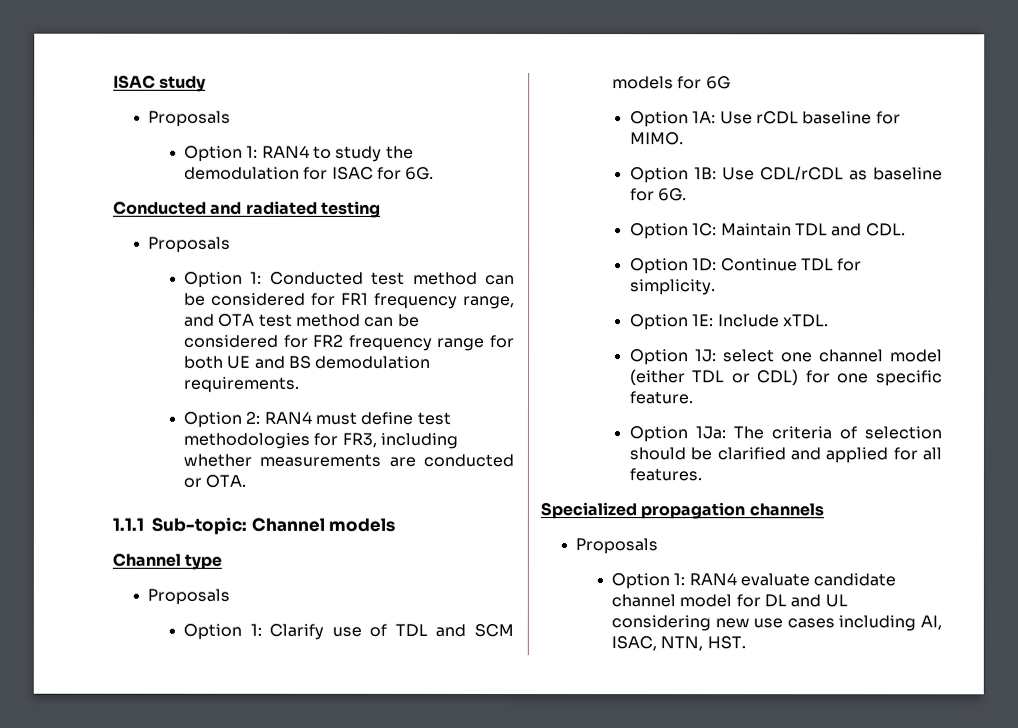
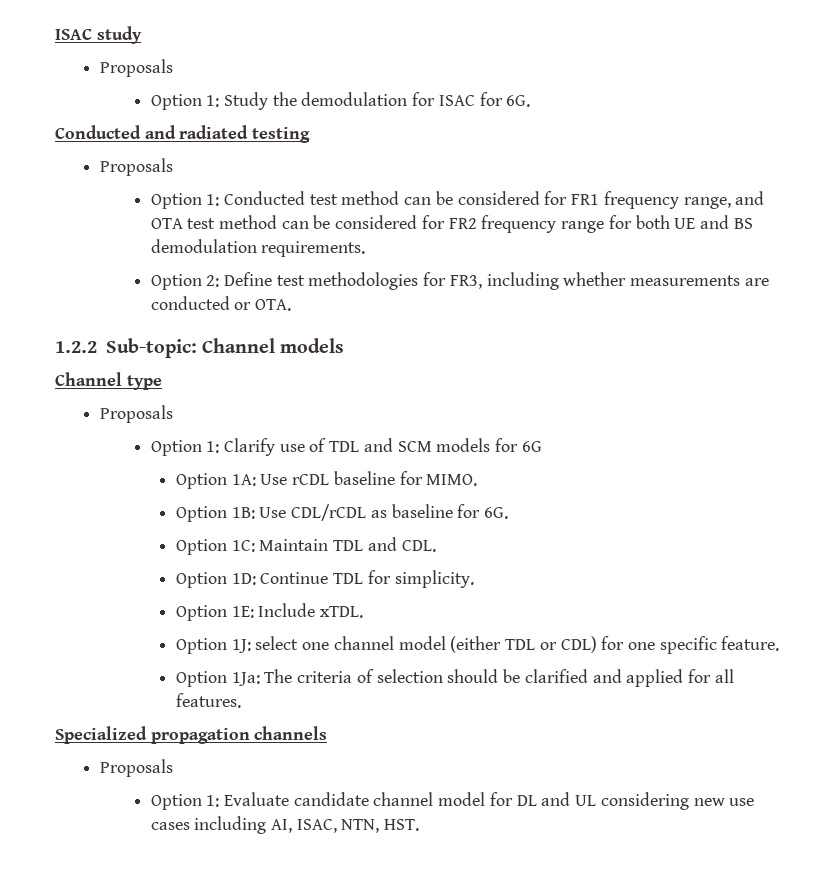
- Option 1: RAN4 to study the demodulation for ISAC for 6G.
+ Option 1: Study the demodulation for ISAC for 6G.
- Option 2: RAN4 must define test methodologies for FR3, including whether measurements are conducted or OTA.
+ Option 2: Define test methodologies for FR3, including whether measurements are conducted or OTA.
- 1.1.1 Sub-topic: Channel models
+ 1.2.2 Sub-topic: Channel models
- Option 1: RAN4 evaluate candidate channel model for DL and UL considering new use cases including AI, ISAC, NTN, HST.
+ Option 1: Evaluate candidate channel model for DL and UL considering new use cases including AI, ISAC, NTN, HST.

